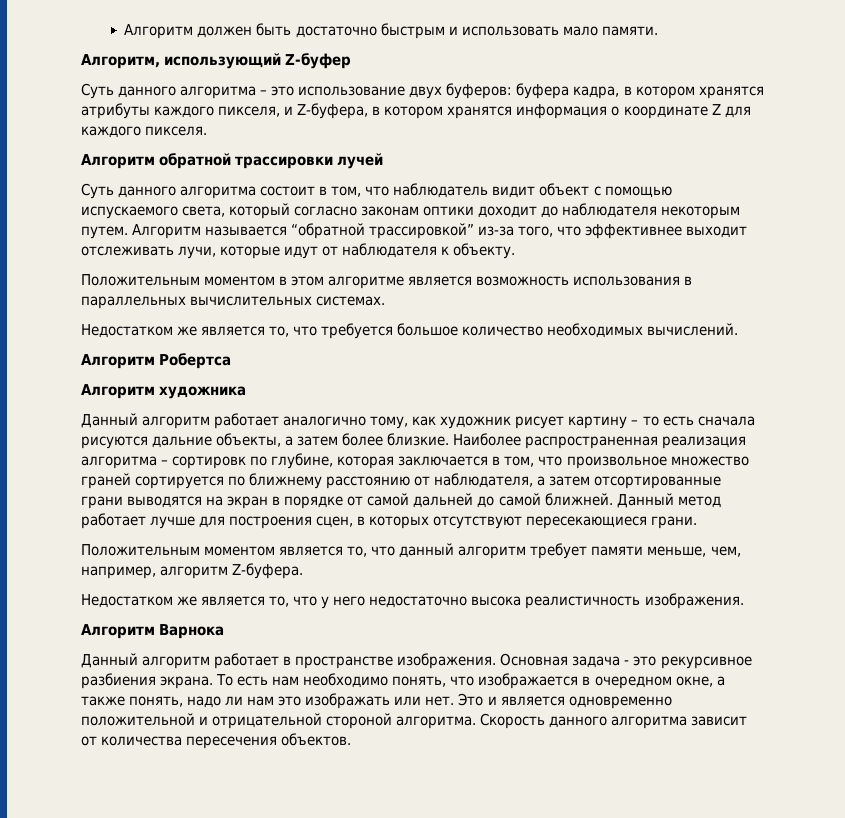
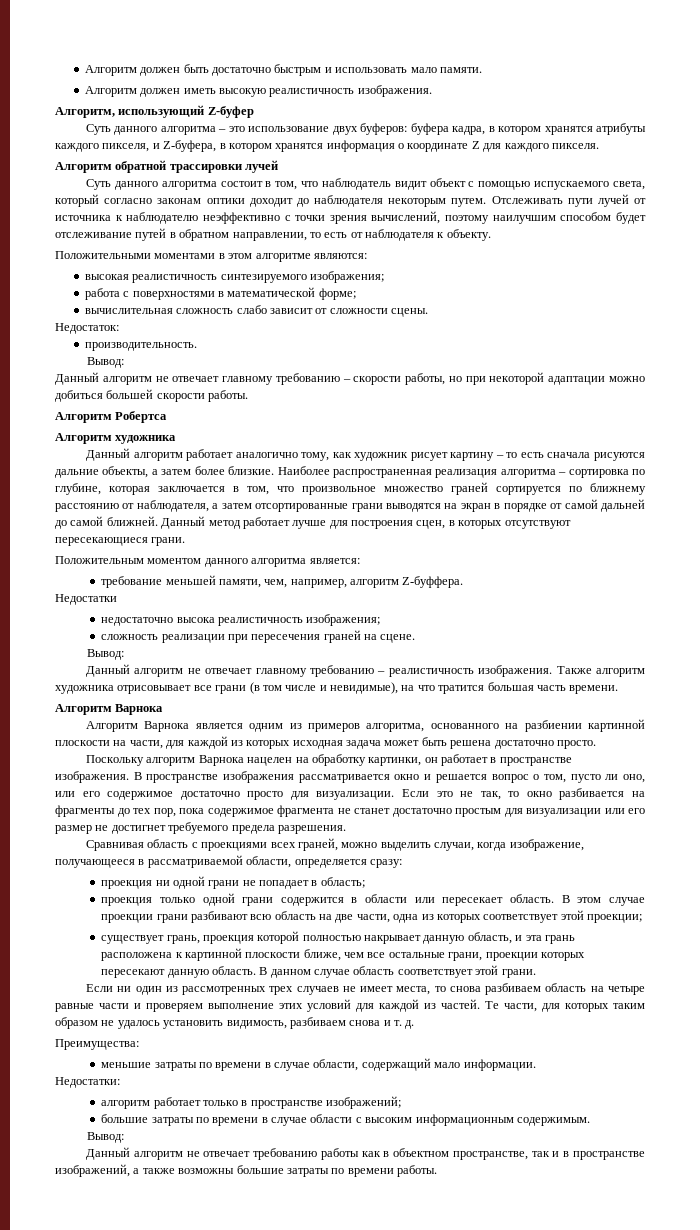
+ Алгоритм должен иметь высокую реалистичность изображения.
- Алгоритм называется “обратной трассировкой” из-за того, что эффективнее выходит отслеживать лучи, которые идут от наблюдателя к объекту.
+ Отслеживать пути лучей от источника к наблюдателю неэффективно с точки зрения вычислений, поэтому наилучшим способом будет отслеживание путей в обратном направлении, то есть от наблюдателя к объекту.
- Положительным моментом в этом алгоритме является возможность использования в параллельных вычислительных системах.
- Недостатком же является то, что требуется большое количество необходимых вычислений.
+ Положительными моментами в этом алгоритме являются:
+ высокая реалистичность синтезируемого изображения;
+ работа с поверхностями в математической форме;
+ вычислительная сложность слабо зависит от сложности сцены.
+ Недостаток:
+ производительность.
+ Вывод:
+ Данный алгоритм не отвечает главному требованию – скорости работы, но при некоторой адаптации можно добиться большей скорости работы.
- Наиболее распространенная реализация алгоритма – сортировк по глубине, которая заключается в том, что произвольное множество граней сортируется по ближнему расстоянию от наблюдателя, а затем отсортированные грани выводятся на экран в порядке от самой дальней до самой ближней.
+ Наиболее распространенная реализация алгоритма – сортировка по глубине, которая заключается в том, что произвольное множество граней сортируется по ближнему расстоянию от наблюдателя, а затем отсортированные грани выводятся на экран в порядке от самой дальней до самой ближней.
- Положительным моментом является то, что данный алгоритм требует памяти меньше, чем, например, алгоритм Z-буфера.
- Недостатком же является то, что у него недостаточно высока реалистичность изображения.
+ Положительным моментом данного алгоритма является:
+ требование меньшей памяти, чем, например, алгоритм Z-буффера.
+ Недостатки
+ недостаточно высока реалистичность изображения;
+ сложность реализации при пересечения граней на сцене.
+ Вывод:
+ Данный алгоритм не отвечает главному требованию – реалистичность изображения. Также алгоритм художника отрисовывает все грани (в том числе и невидимые), на что тратится большая часть времени.
  Алгоритм Варнока
- Данный алгоритм работает в пространстве изображения. Основная задача - это рекурсивное разбиения экрана. То есть нам необходимо понять, что изображается в очередном окне, а также понять, надо ли нам это изображать или нет. Это и является одновременно положительной и отрицательной стороной алгоритма. Скорость данного алгоритма зависит от количества пересечения объектов.
+ Алгоритм Варнока является одним из примеров алгоритма, основанного на разбиении картинной плоскости на части, для каждой из которых исходная задача может быть решена достаточно просто.
+ Поскольку алгоритм Варнока нацелен на обработку картинки, он работает в пространстве изображения. В пространстве изображения рассматривается окно и решается вопрос о том, пусто ли оно, или его содержимое достаточно просто для визуализации. Если это не так, то окно разбивается на фрагменты до тех пор, пока содержимое фрагмента не станет достаточно простым для визуализации или его размер не достигнет требуемого предела разрешения.
+ Сравнивая область с проекциями всех граней, можно выделить случаи, когда изображение, получающееся в рассматриваемой области, определяется сразу:
+ проекция ни одной грани не попадает в область;
+ проекция только одной грани содержится в области или пересекает область. В этом случае проекции грани разбивают всю область на две части, одна из которых соответствует этой проекции;
+ существует грань, проекция которой полностью накрывает данную область, и эта грань расположена к картинной плоскости ближе, чем все остальные грани, проекции которых пересекают данную область. В данном случае область соответствует этой грани.
+ Если ни один из рассмотренных трех случаев не имеет места, то снова разбиваем область на четыре равные части и проверяем выполнение этих условий для каждой из частей. Те части, для которых таким образом не удалось установить видимость, разбиваем снова и т. д.
+ Преимущества:
+ меньшие затраты по времени в случае области, содержащий мало информации.
+ Недостатки:
+ алгоритм работает только в пространстве изображений;
+ большие затраты по времени в случае области с высоким информационным содержимым.
+ Вывод:
+ Данный алгоритм не отвечает требованию работы как в объектном пространстве, так и в пространстве изображений, а также возможны большие затраты по времени работы.

